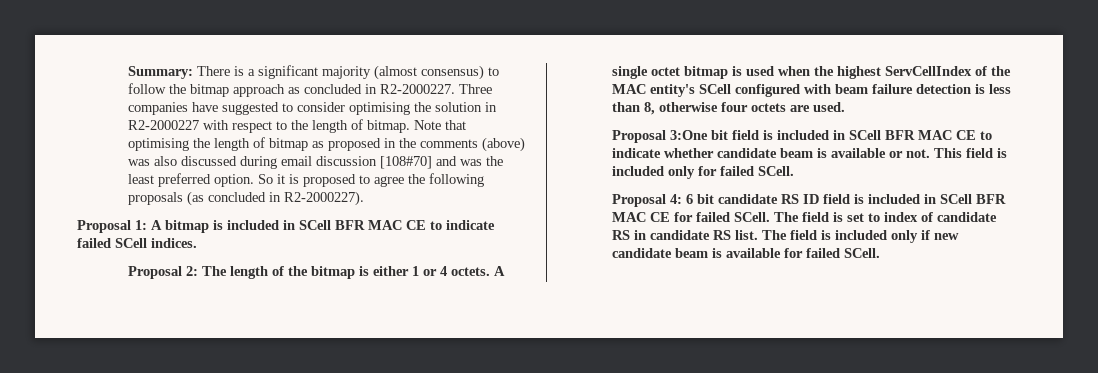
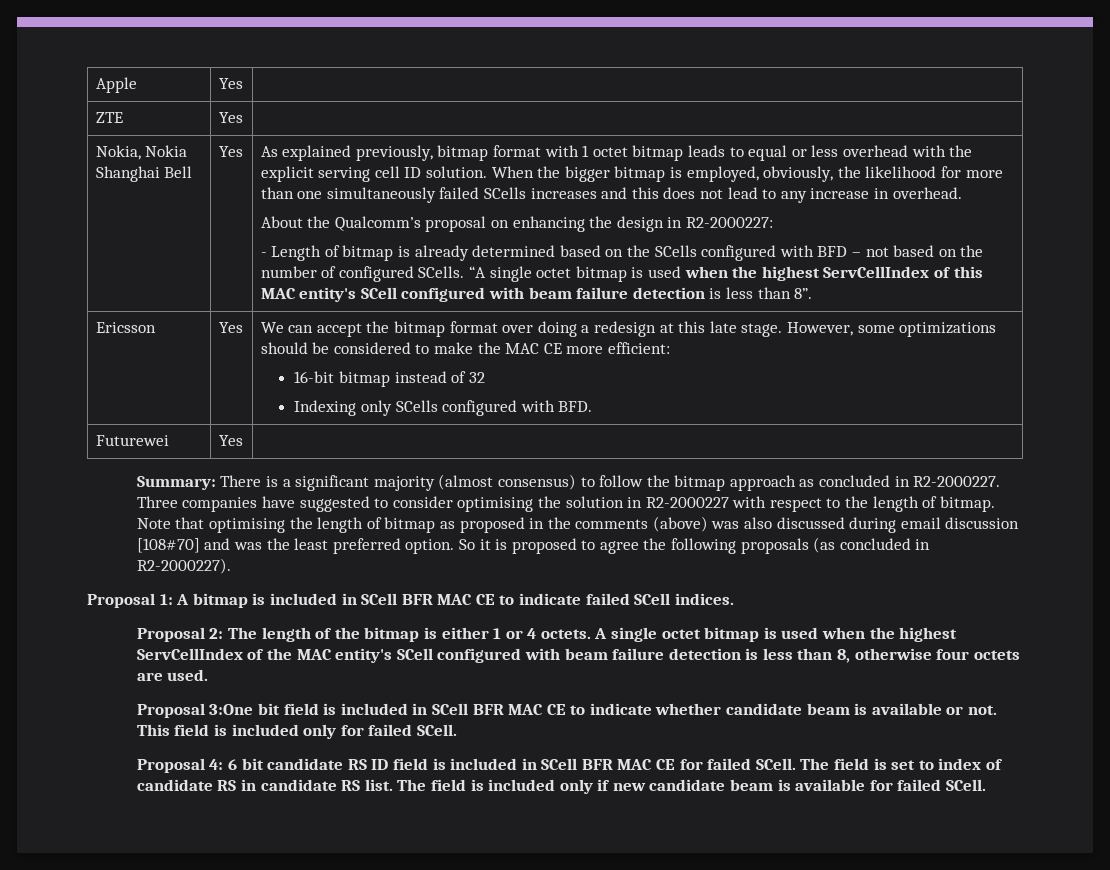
+ Apple | Yes |
+ ZTE | Yes |
+ Nokia, Nokia Shanghai Bell | Yes | As explained previously, bitmap format with 1 octet bitmap leads to equal or less overhead with the explicit serving cell ID solution. When the bigger bitmap is employed, obviously, the likelihood for more than one simultaneously failed SCells increases and this does not lead to any increase in overhead.
+ About the Qualcomm’s proposal on enhancing the design in R2-2000227:
+ - Length of bitmap is already determined based on the SCells configured with BFD – not based on the number of configured SCells. “A single octet bitmap is used when the highest ServCellIndex of this MAC entity's SCell configured with beam failure detection is less than 8”.
+ Ericsson | Yes | We can accept the bitmap format over doing a redesign at this late stage. However, some optimizations should be considered to make the MAC CE more efficient:
+ 16-bit bitmap instead of 32
+ Indexing only SCells configured with BFD.
+ Futurewei | Yes |

